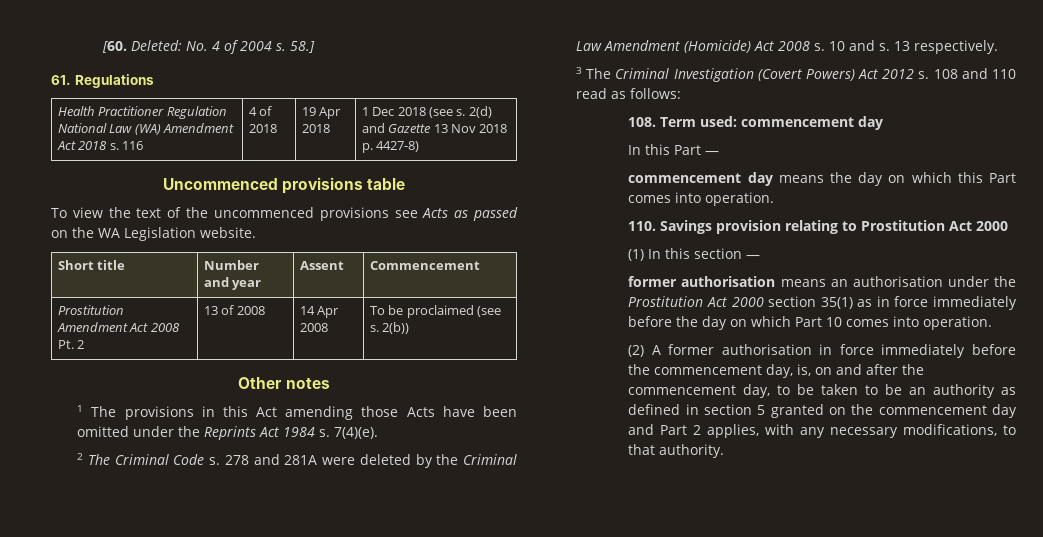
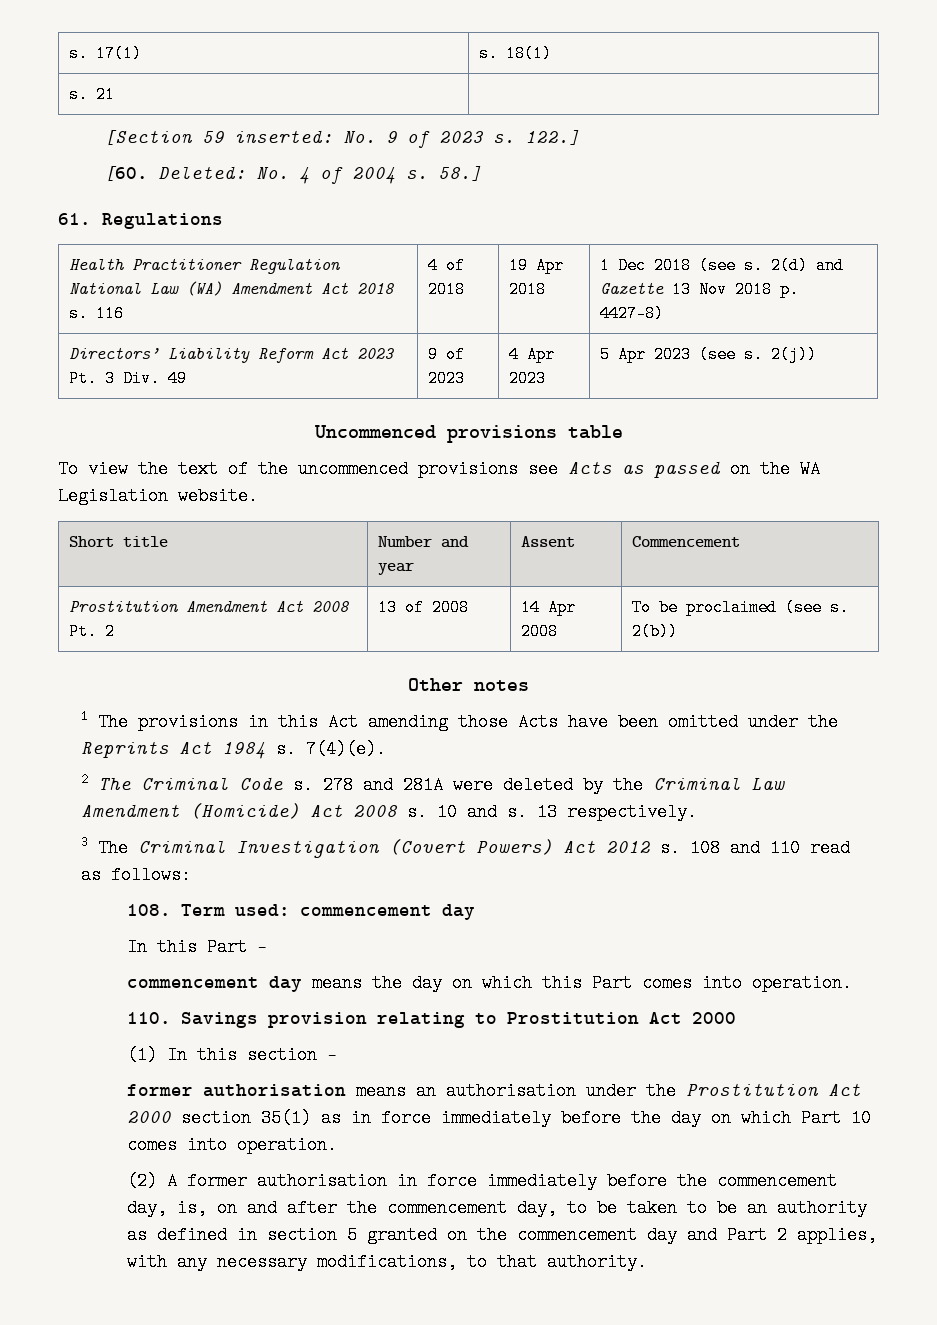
+ s. 17(1) | s. 18(1)
+ s. 21 |
+ [Section 59 inserted: No. 9 of 2023 s. 122.]
+ Directors’ Liability Reform Act 2023 Pt. 3 Div. 49 | 9 of 2023 | 4 Apr 2023 | 5 Apr 2023 (see s. 2(j))

